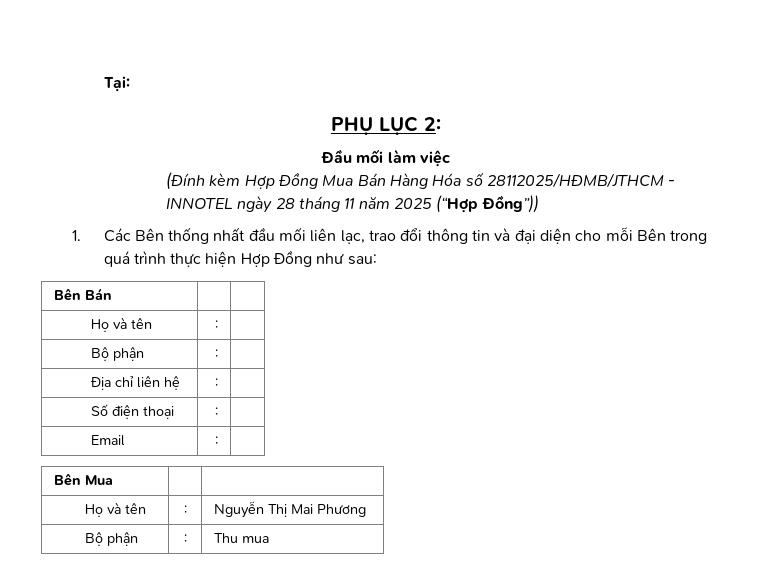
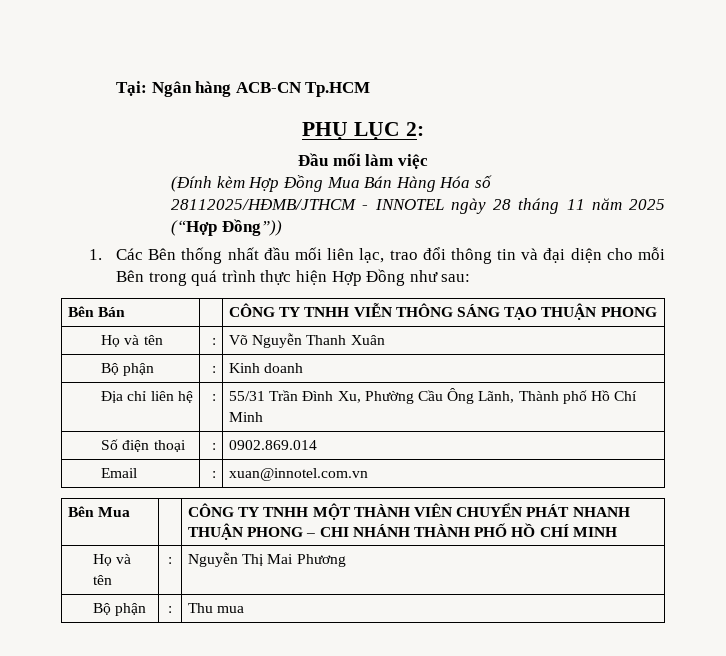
- Tại:
+ Tại: Ngân hàng ACB-CN Tp.HCM
- Bên Bán | |
- Họ và tên | : |
- Bộ phận | : |
+ Bên Bán | | CÔNG TY TNHH VIỄN THÔNG SÁNG TẠO THUẬN PHONG
+ Họ và tên | : | Võ Nguyễn Thanh Xuân
+ Bộ phận | : | Kinh doanh
- Địa chỉ liên hệ | : |
+ Địa chỉ liên hệ | : | 55/31 Trần Đình Xu, Phường Cầu Ông Lãnh, Thành phố Hồ Chí Minh
- Số điện thoại | : |
+ Số điện thoại | : | 0902.869.014
- Email | : |
+ Email | : | xuan@innotel.com.vn
- Bên Mua | |
+ Bên Mua | | CÔNG TY TNHH MỘT THÀNH VIÊN CHUYỂN PHÁT NHANH THUẬN PHONG – CHI NHÁNH THÀNH PHỐ HỒ CHÍ MINH

